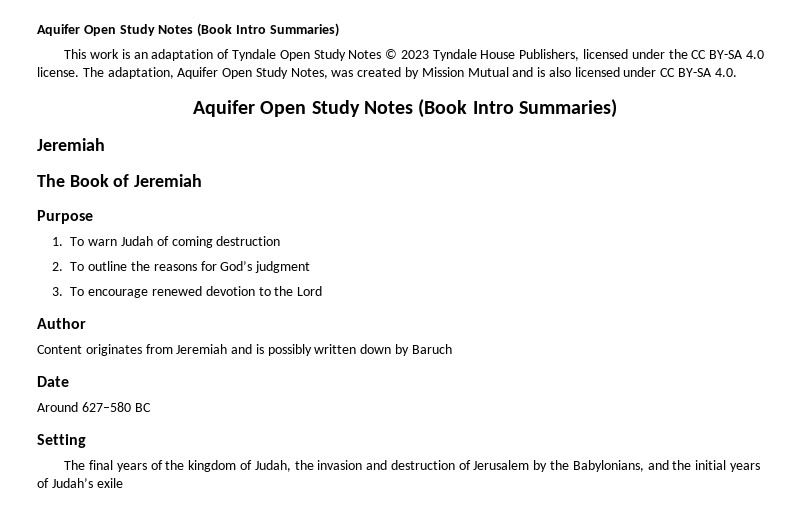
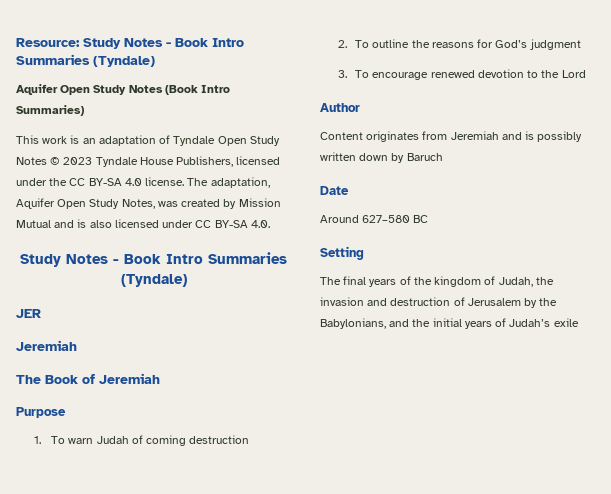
+ Resource: Study Notes - Book Intro Summaries (Tyndale)
  The adaptation, Aquifer Open Study Notes, was created by Mission Mutual and is also licensed under CC BY-SA 4.0.
- Aquifer Open Study Notes (Book Intro Summaries)
+ Study Notes - Book Intro Summaries (Tyndale)
+ JER

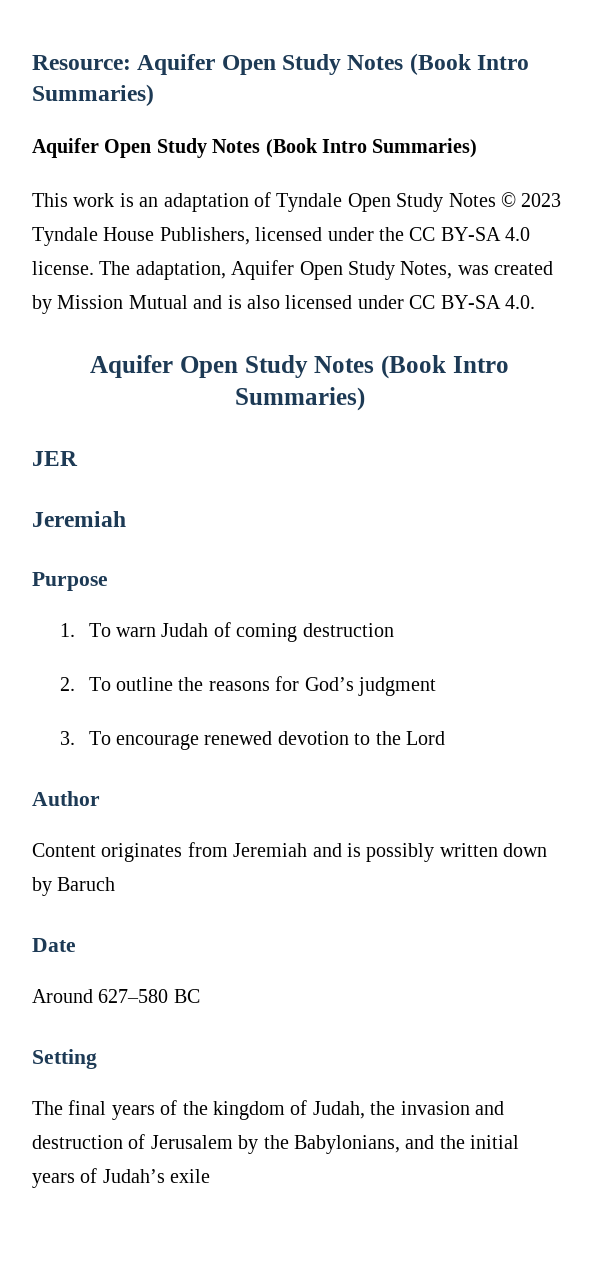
- Resource: Study Notes - Book Intro Summaries (Tyndale)
+ Resource: Aquifer Open Study Notes (Book Intro Summaries)
  The adaptation, Aquifer Open Study Notes, was created by Mission Mutual and is also licensed under CC BY-SA 4.0.
- Study Notes - Book Intro Summaries (Tyndale)
+ Aquifer Open Study Notes (Book Intro Summaries)
  JER
  Jeremiah
- The Book of Jeremiah

